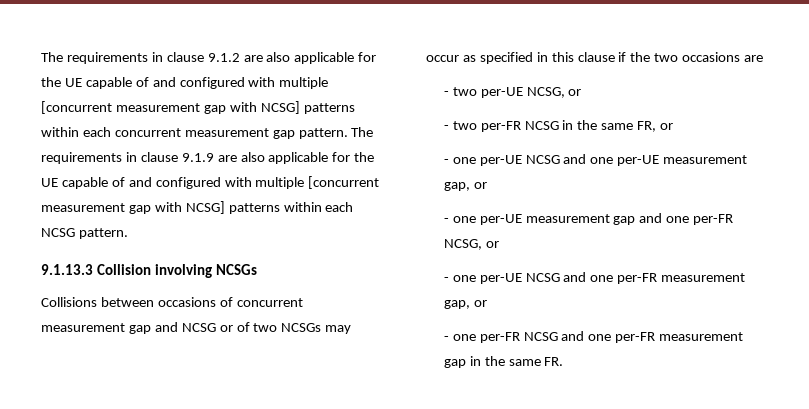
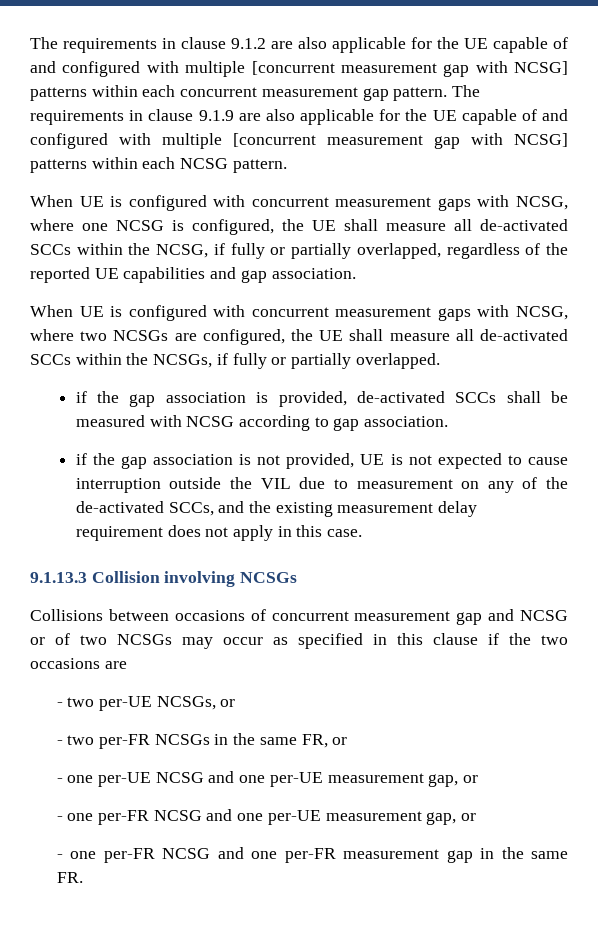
+ When UE is configured with concurrent measurement gaps with NCSG, where one NCSG is configured, the UE shall measure all de-activated SCCs within the NCSG, if fully or partially overlapped, regardless of the reported UE capabilities and gap association.
+ When UE is configured with concurrent measurement gaps with NCSG, where two NCSGs are configured, the UE shall measure all de-activated SCCs within the NCSGs, if fully or partially overlapped.
+ if the gap association is provided, de-activated SCCs shall be measured with NCSG according to gap association.
+ if the gap association is not provided, UE is not expected to cause interruption outside the VIL due to measurement on any of the de-activated SCCs, and the existing measurement delay requirement does not apply in this case.
- - two per-UE NCSG, or
+ - two per-UE NCSGs, or
- - two per-FR NCSG in the same FR, or
+ - two per-FR NCSGs in the same FR, or
- - one per-UE measurement gap and one per-FR NCSG, or
- - one per-UE NCSG and one per-FR measurement gap, or
+ - one per-FR NCSG and one per-UE measurement gap, or

